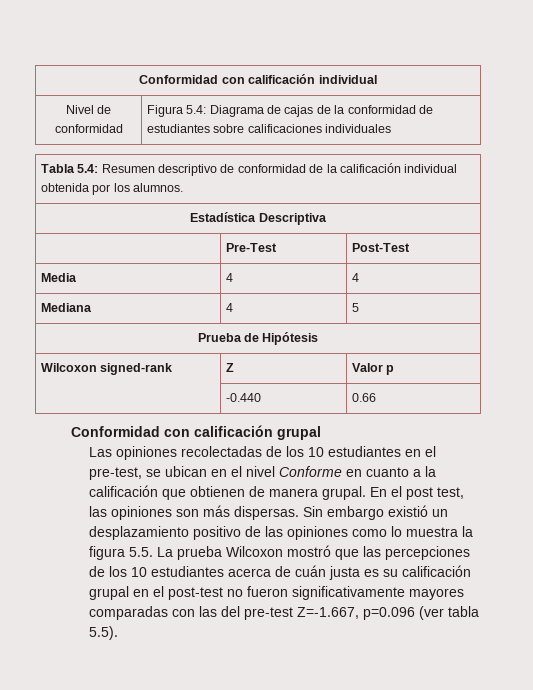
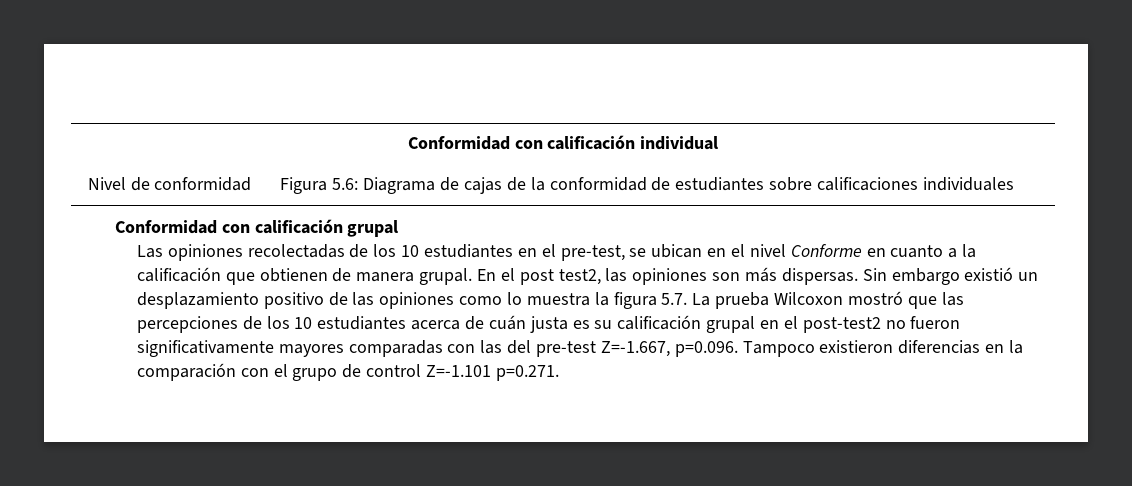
- Nivel de conformidad | Figura 5.4: Diagrama de cajas de la conformidad de estudiantes sobre calificaciones individuales
+ Nivel de conformidad | Figura 5.6: Diagrama de cajas de la conformidad de estudiantes sobre calificaciones individuales
- Tabla 5.4: Resumen descriptivo de conformidad de la calificación individual obtenida por los alumnos.
- Estadística Descriptiva
- | Pre-Test | Post-Test
- Media | 4 | 4
- Mediana | 4 | 5
- Prueba de Hipótesis
- Wilcoxon signed-rank | Z | Valor p
- | -0.440 | 0.66
- En el post test, las opiniones son más dispersas.
+ En el post test2, las opiniones son más dispersas.
- Sin embargo existió un desplazamiento positivo de las opiniones como lo muestra la figura 5.5. La prueba Wilcoxon mostró que las percepciones de los 10 estudiantes acerca de cuán justa es su calificación grupal en el post-test no fueron significativamente mayores comparadas con las del pre-test Z=-1.667, p=0.096 (ver tabla 5.5).
+ Sin embargo existió un desplazamiento positivo de las opiniones como lo muestra la figura 5.7. La prueba Wilcoxon mostró que las percepciones de los 10 estudiantes acerca de cuán justa es su calificación grupal en el post-test2 no fueron significativamente mayores comparadas con las del pre-test Z=-1.667, p=0.096. Tampoco existieron diferencias en la comparación con el grupo de control Z=-1.101 p=0.271.

